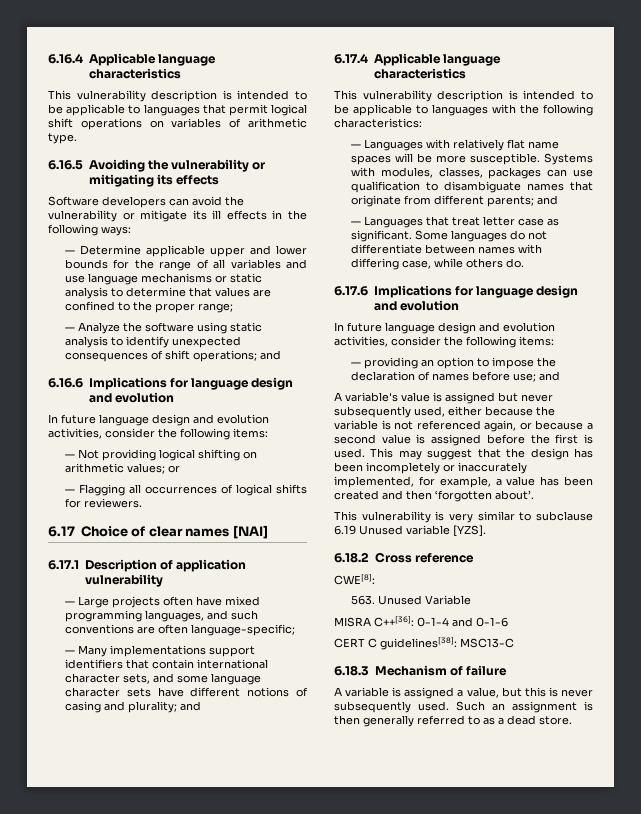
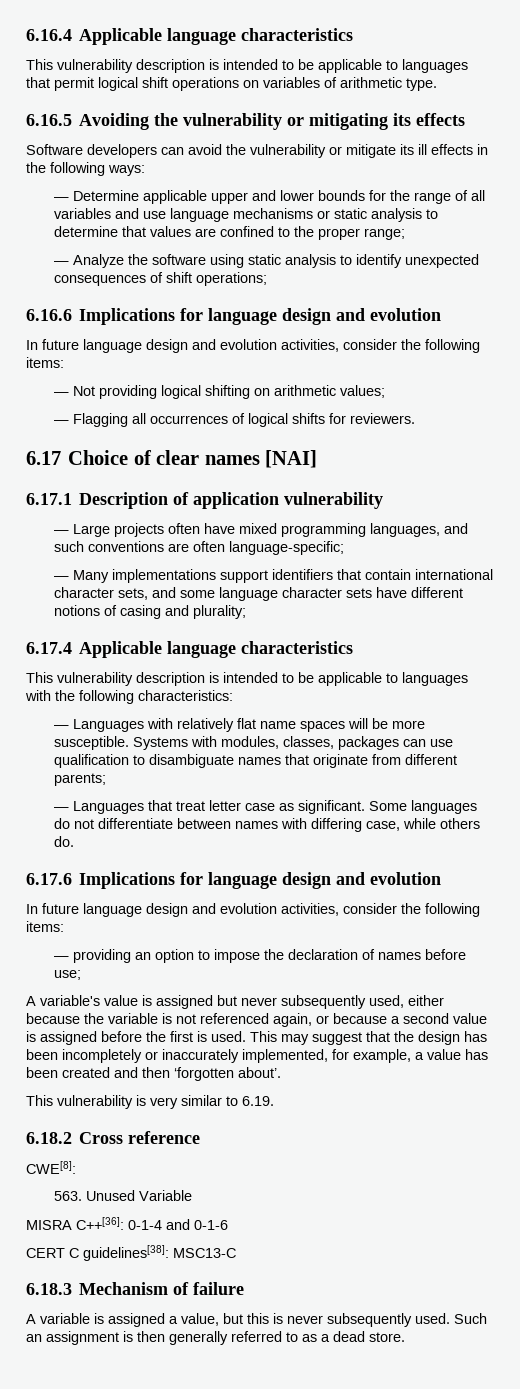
- — Analyze the software using static analysis to identify unexpected consequences of shift operations; and
+ — Analyze the software using static analysis to identify unexpected consequences of shift operations;
- — Not providing logical shifting on arithmetic values; or
+ — Not providing logical shifting on arithmetic values;
- — Many implementations support identifiers that contain international character sets, and some language character sets have different notions of casing and plurality; and
+ — Many implementations support identifiers that contain international character sets, and some language character sets have different notions of casing and plurality;
- Systems with modules, classes, packages can use qualification to disambiguate names that originate from different parents; and
+ Systems with modules, classes, packages can use qualification to disambiguate names that originate from different parents;
- — providing an option to impose the declaration of names before use; and
+ — providing an option to impose the declaration of names before use;
- This vulnerability is very similar to subclause 6.19 Unused variable [YZS].
+ This vulnerability is very similar to 6.19.

